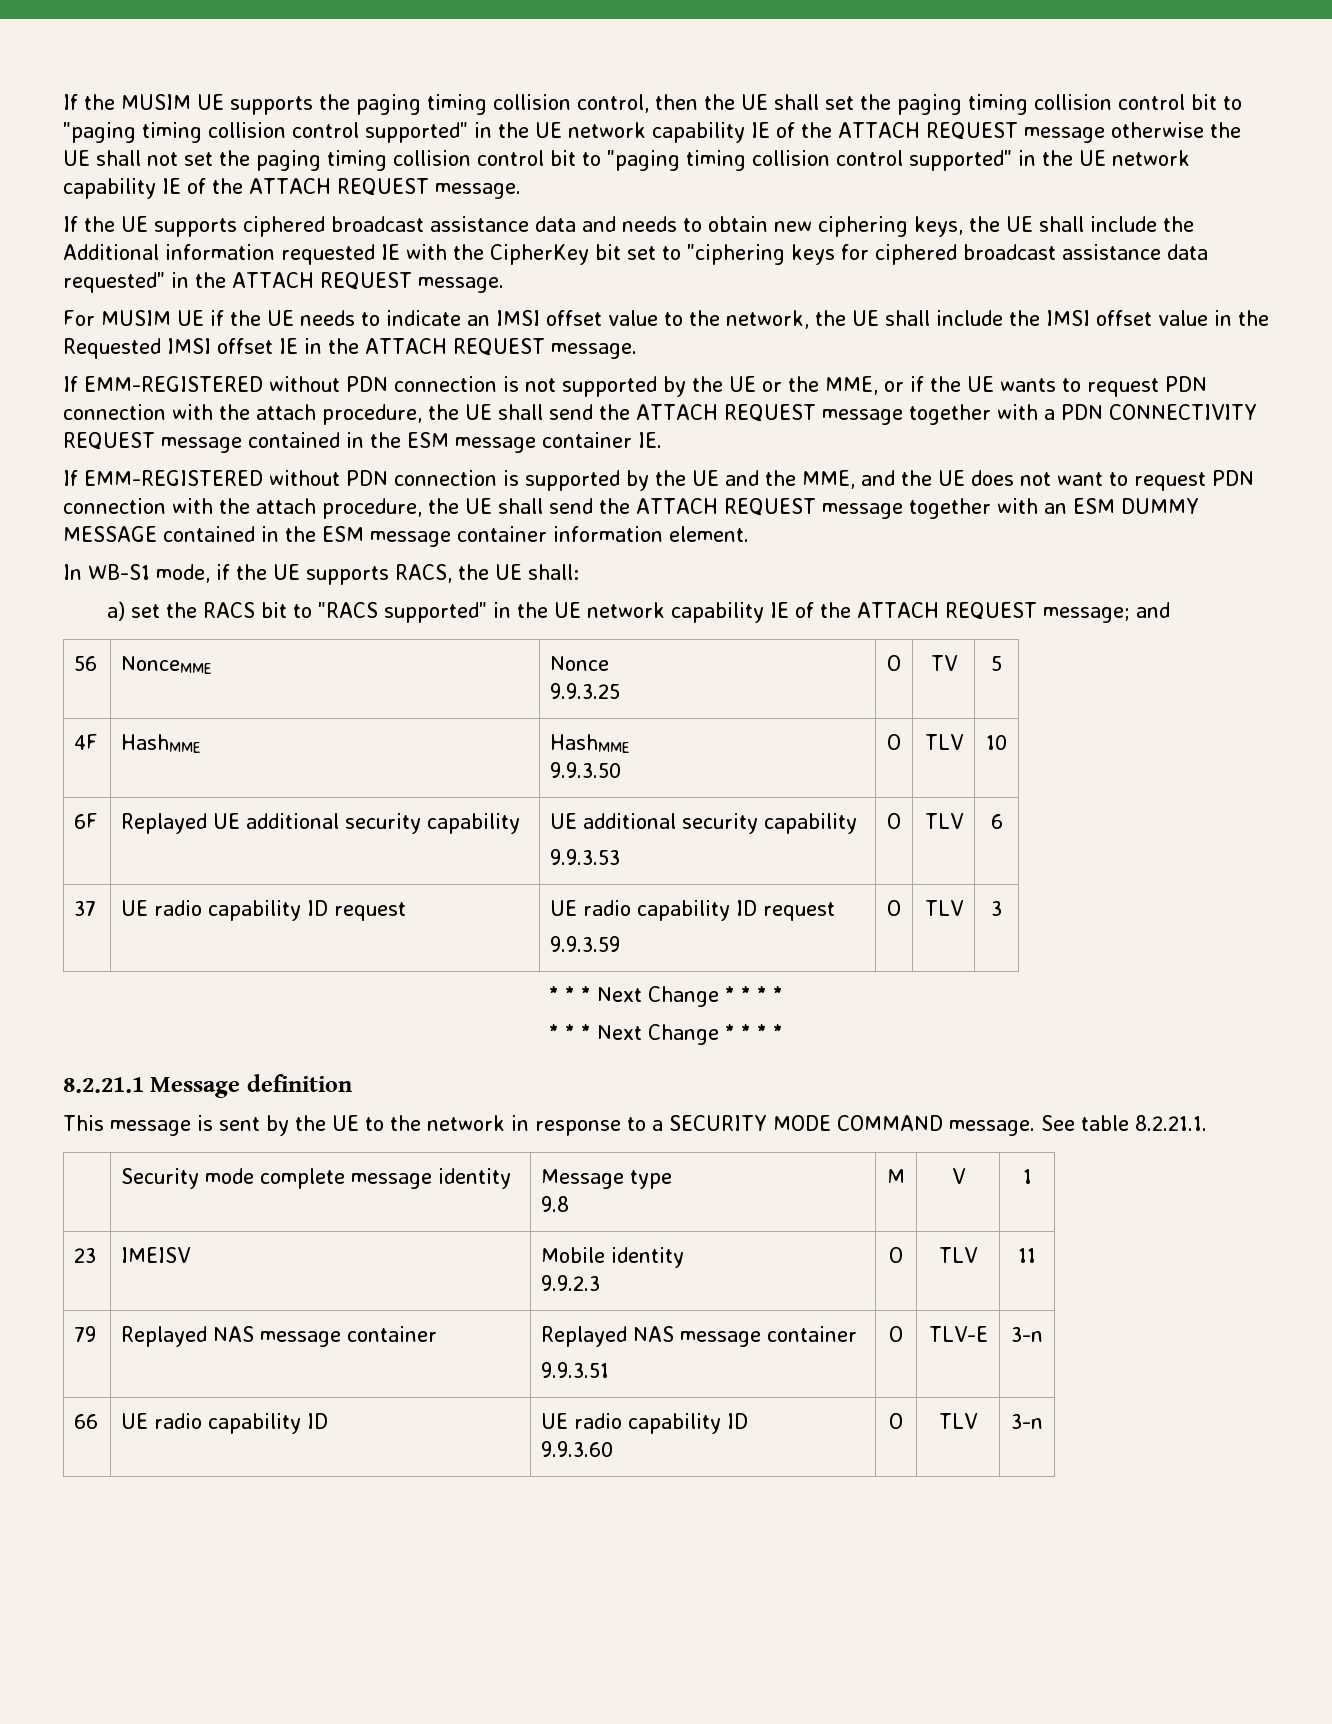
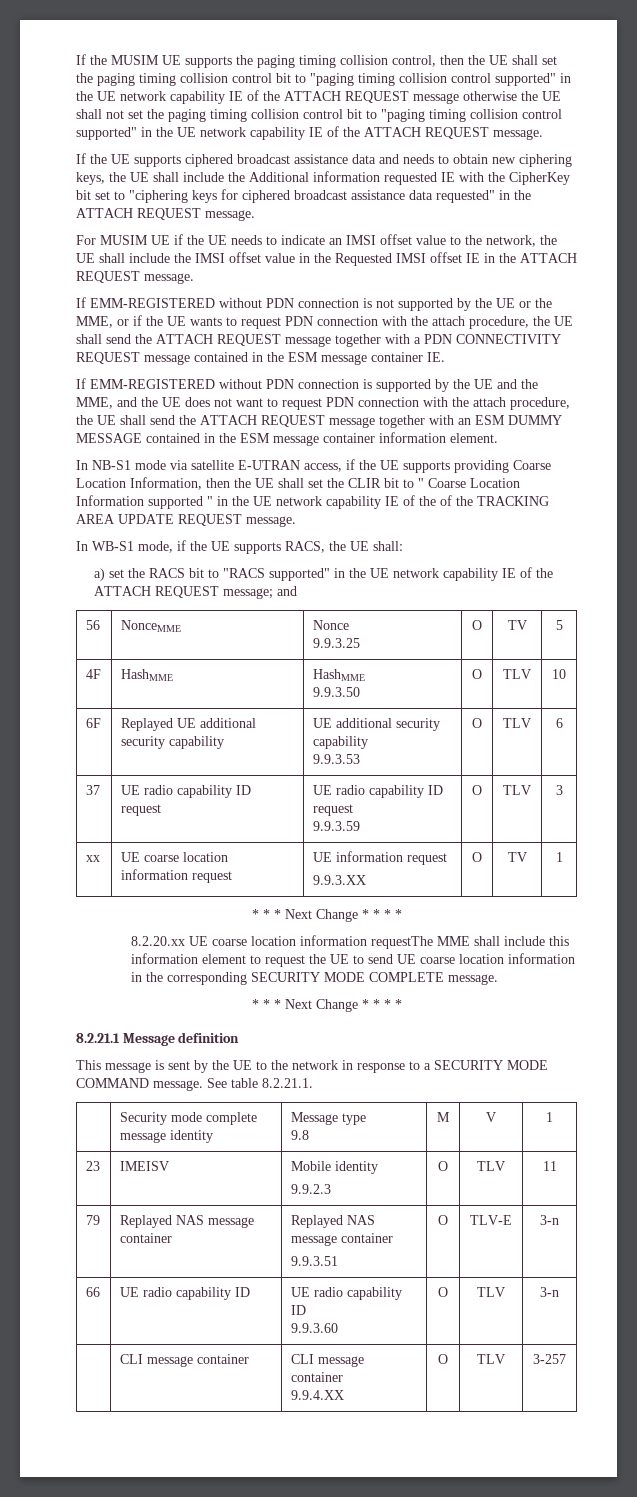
+ In NB-S1 mode via satellite E-UTRAN access, if the UE supports providing Coarse Location Information, then the UE shall set the CLIR bit to " Coarse Location Information supported " in the UE network capability IE of the of the TRACKING AREA UPDATE REQUEST message.
  37 | UE radio capability ID request | UE radio capability ID request
  9.9.3.59 | O | TLV | 3
+ xx | UE coarse location information request | UE information request
+ 9.9.3.XX | O | TV | 1
  * * * Next Change * * * *
+ 8.2.20.xx UE coarse location information requestThe MME shall include this information element to request the UE to send UE coarse location information in the corresponding SECURITY MODE COMPLETE message.
+ | CLI message container | CLI message container
+ 9.9.4.XX | O | TLV | 3-257

